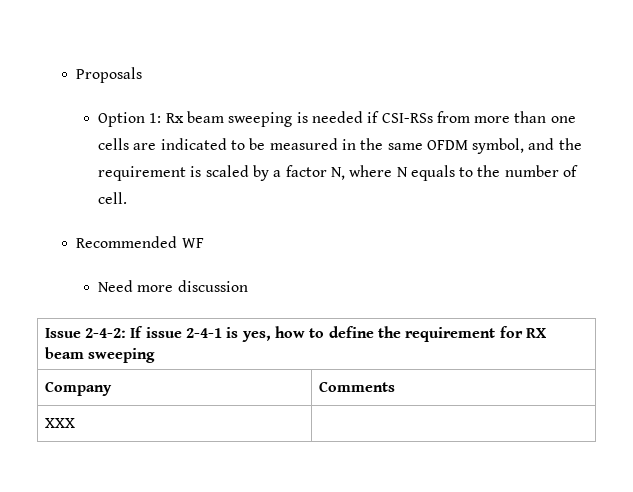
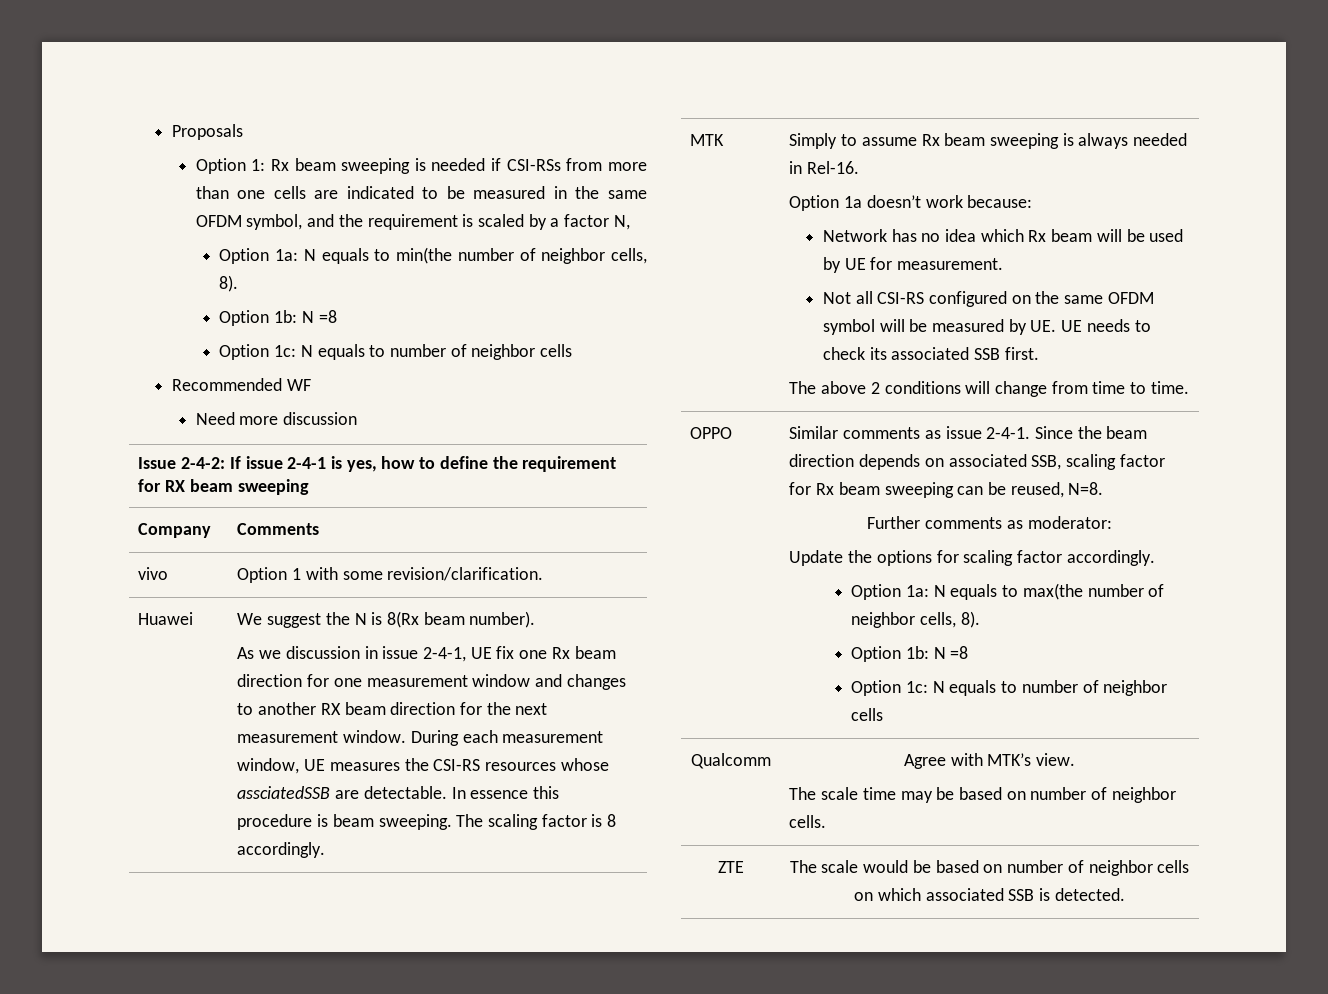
- Option 1: Rx beam sweeping is needed if CSI-RSs from more than one cells are indicated to be measured in the same OFDM symbol, and the requirement is scaled by a factor N, where N equals to the number of cell.
+ Option 1: Rx beam sweeping is needed if CSI-RSs from more than one cells are indicated to be measured in the same OFDM symbol, and the requirement is scaled by a factor N,
+ Option 1a: N equals to min(the number of neighbor cells, 8).
+ Option 1b: N =8
+ Option 1c: N equals to number of neighbor cells
- XXX |
+ vivo | Option 1 with some revision/clarification.
+ Huawei | We suggest the N is 8(Rx beam number).
+ As we discussion in issue 2-4-1, UE fix one Rx beam direction for one measurement window and changes to another RX beam direction for the next measurement window. During each measurement window, UE measures the CSI-RS resources whose assciatedSSB are detectable. In essence this procedure is beam sweeping. The scaling factor is 8 accordingly.
+ MTK | Simply to assume Rx beam sweeping is always needed in Rel-16.
+ Option 1a doesn’t work because:
+ Network has no idea which Rx beam will be used by UE for measurement.
+ Not all CSI-RS configured on the same OFDM symbol will be measured by UE. UE needs to check its associated SSB first.
+ The above 2 conditions will change from time to time.
+ OPPO | Similar comments as issue 2-4-1. Since the beam direction depends on associated SSB, scaling factor for Rx beam sweeping can be reused, N=8.
+ Further comments as moderator:
+ Update the options for scaling factor accordingly.
+ Option 1a: N equals to max(the number of neighbor cells, 8).
+ Option 1b: N =8
+ Option 1c: N equals to number of neighbor cells
+ Qualcomm | Agree with MTK’s view.
+ The scale time may be based on number of neighbor cells.
+ ZTE | The scale would be based on number of neighbor cells on which associated SSB is detected.

